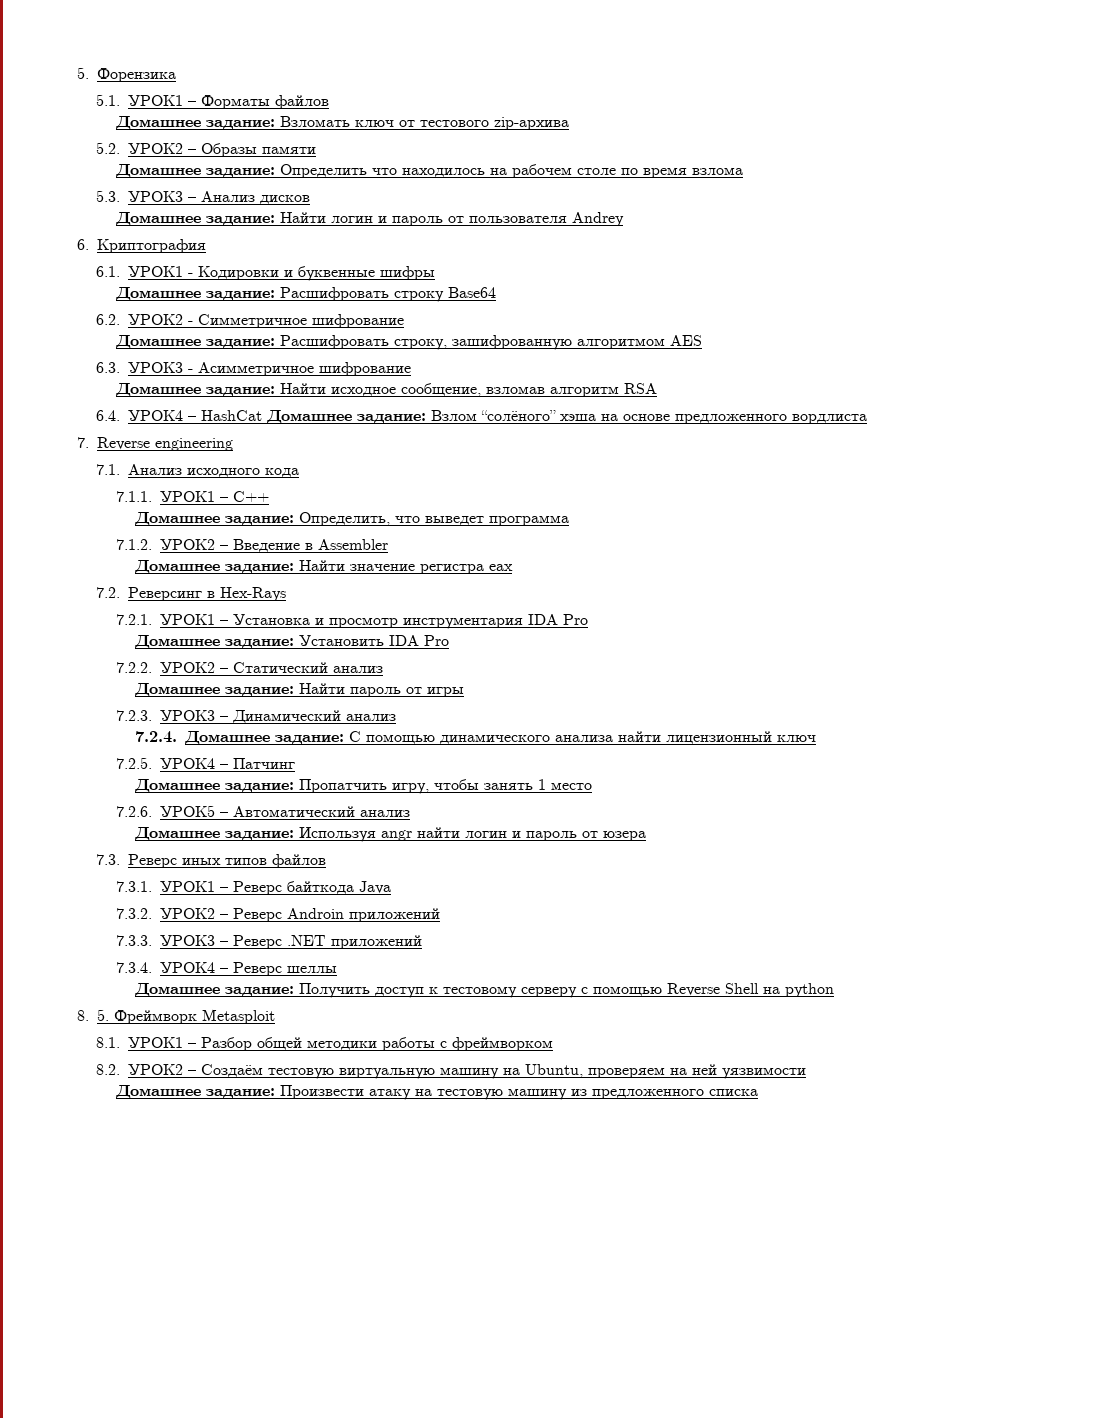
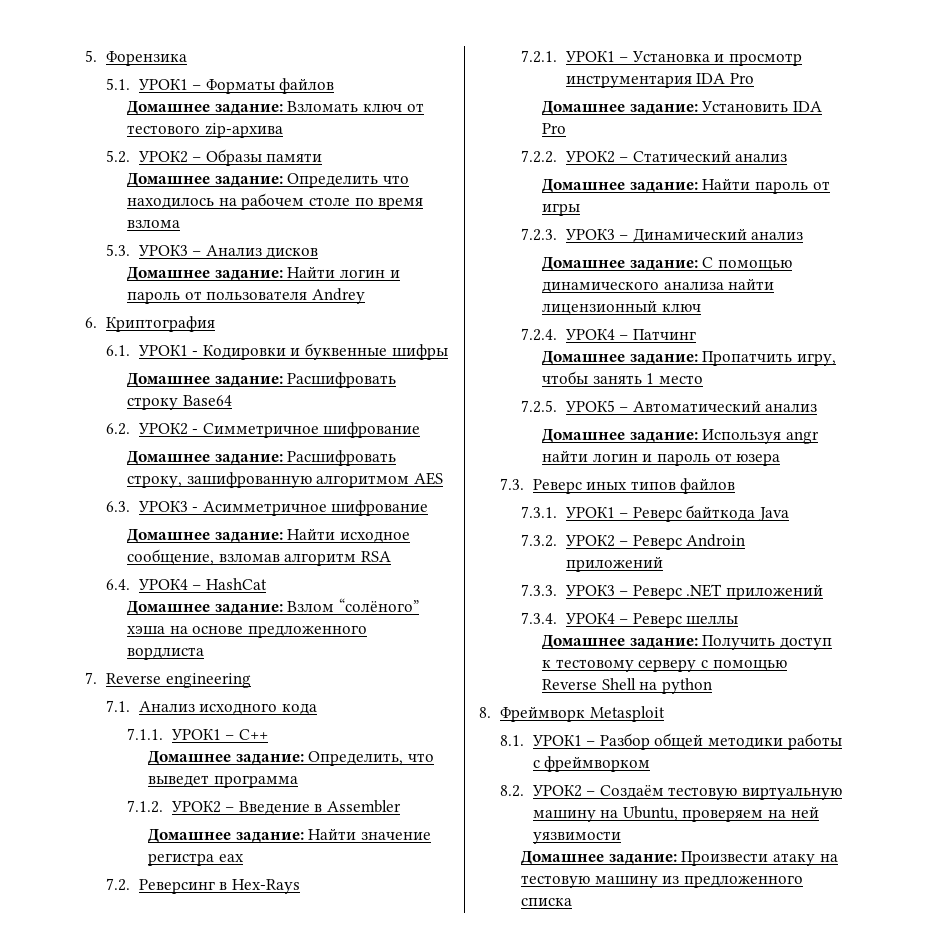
- 6.4. УРОК4 – HashCat Домашнее задание: Взлом “солёного” хэша на основе предложенного вордлиста
+ 6.4. УРОК4 – HashCat
+ Домашнее задание: Взлом “солёного” хэша на основе предложенного вордлиста
- 7.2.4. Домашнее задание: С помощью динамического анализа найти лицензионный ключ
+ Домашнее задание: С помощью динамического анализа найти лицензионный ключ
- 7.2.5. УРОК4 – Патчинг
+ 7.2.4. УРОК4 – Патчинг
- 7.2.6. УРОК5 – Автоматический анализ
+ 7.2.5. УРОК5 – Автоматический анализ
- 8. 5. Фреймворк Metasploit
+ 8. Фреймворк Metasploit

